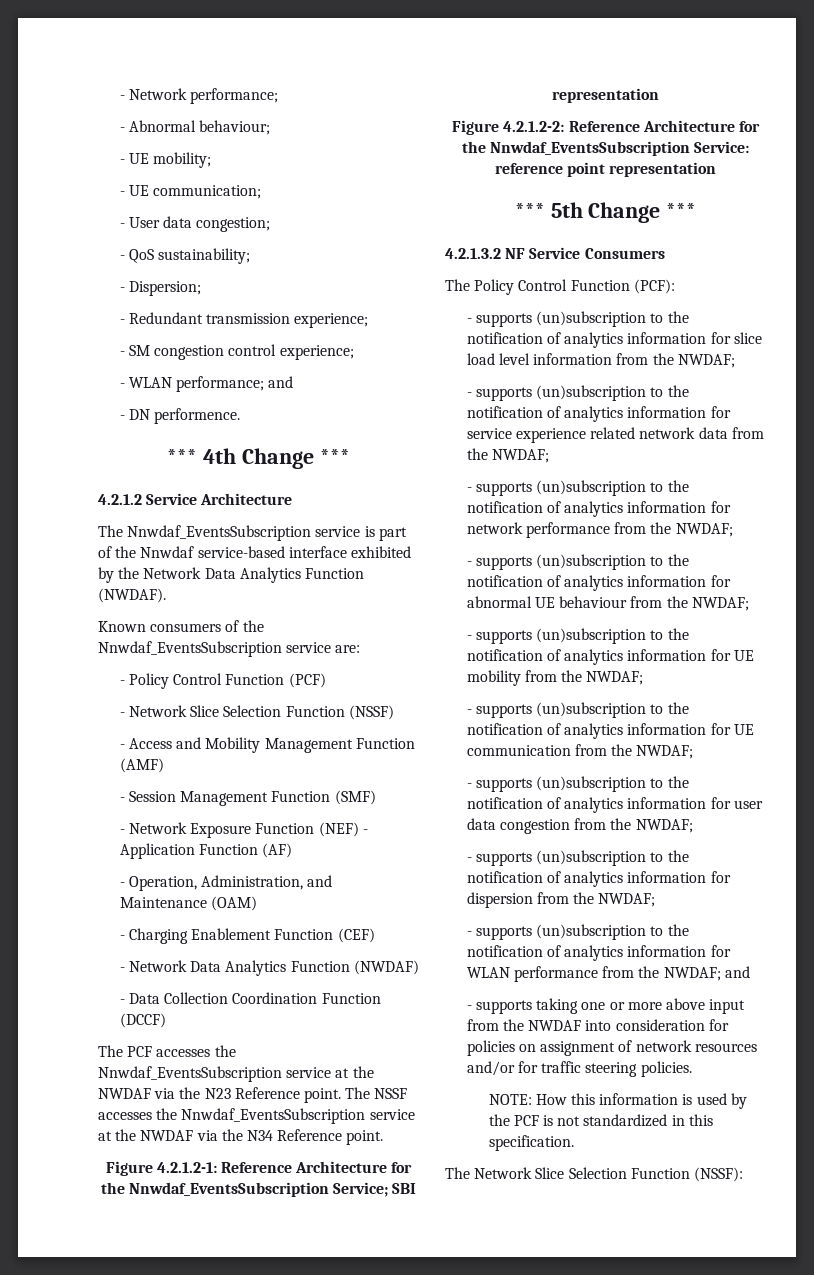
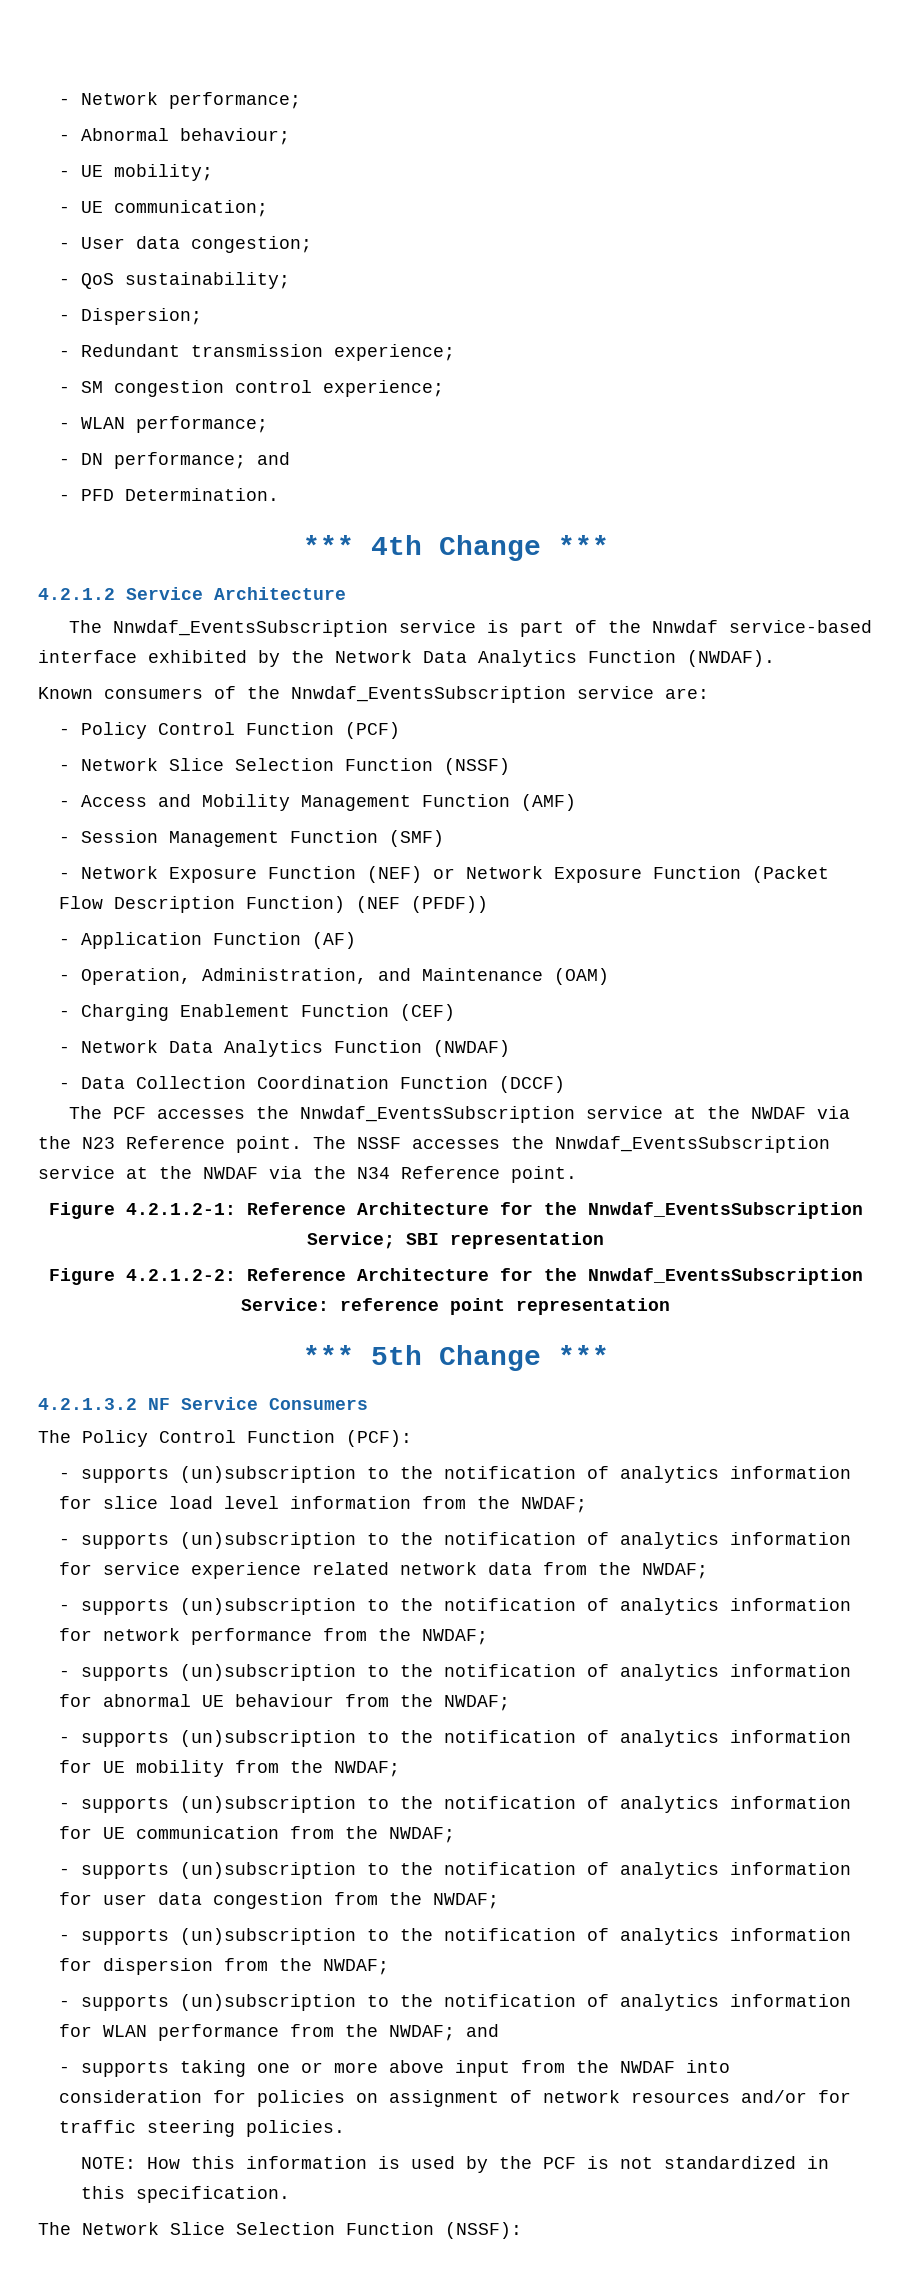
- - WLAN performance; and
- - DN performence.
+ - WLAN performance;
+ - DN performance; and
+ - PFD Determination.
- - Network Exposure Function (NEF) - Application Function (AF)
+ - Network Exposure Function (NEF) or Network Exposure Function (Packet Flow Description Function) (NEF (PFDF))
+ - Application Function (AF)

